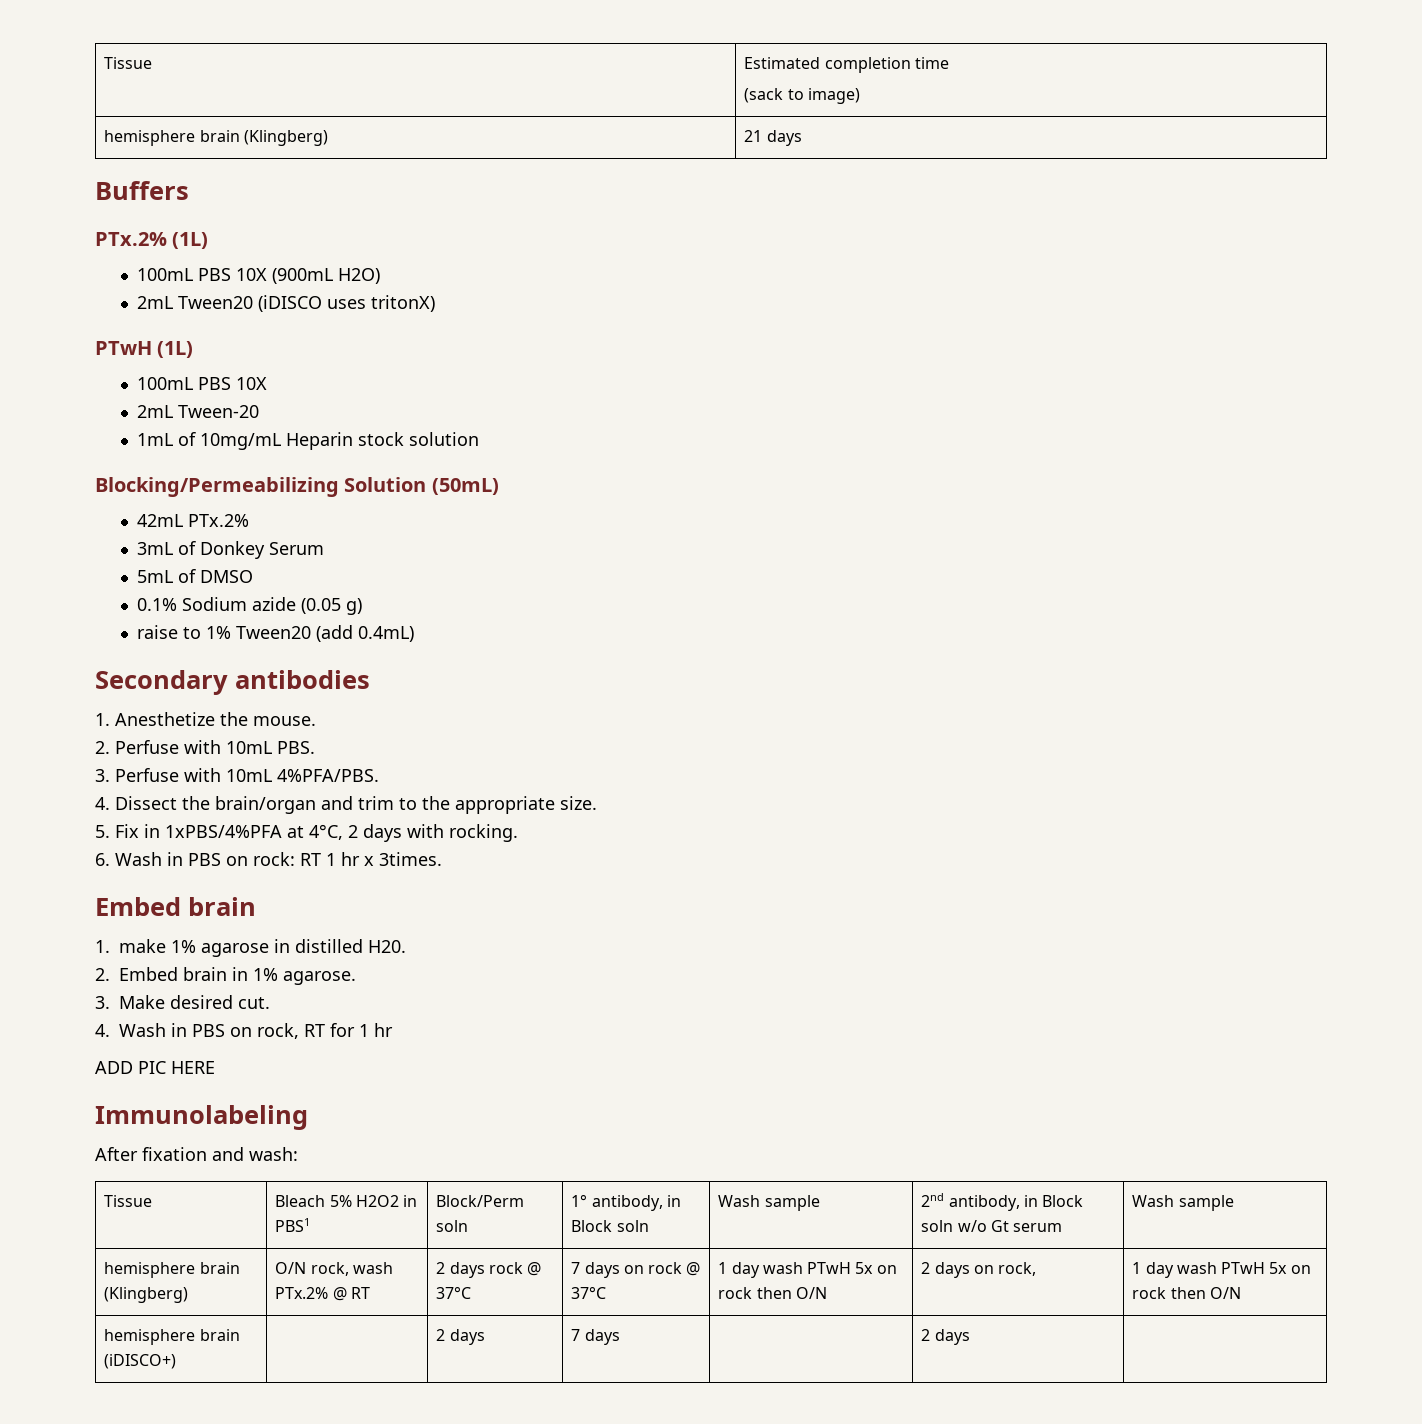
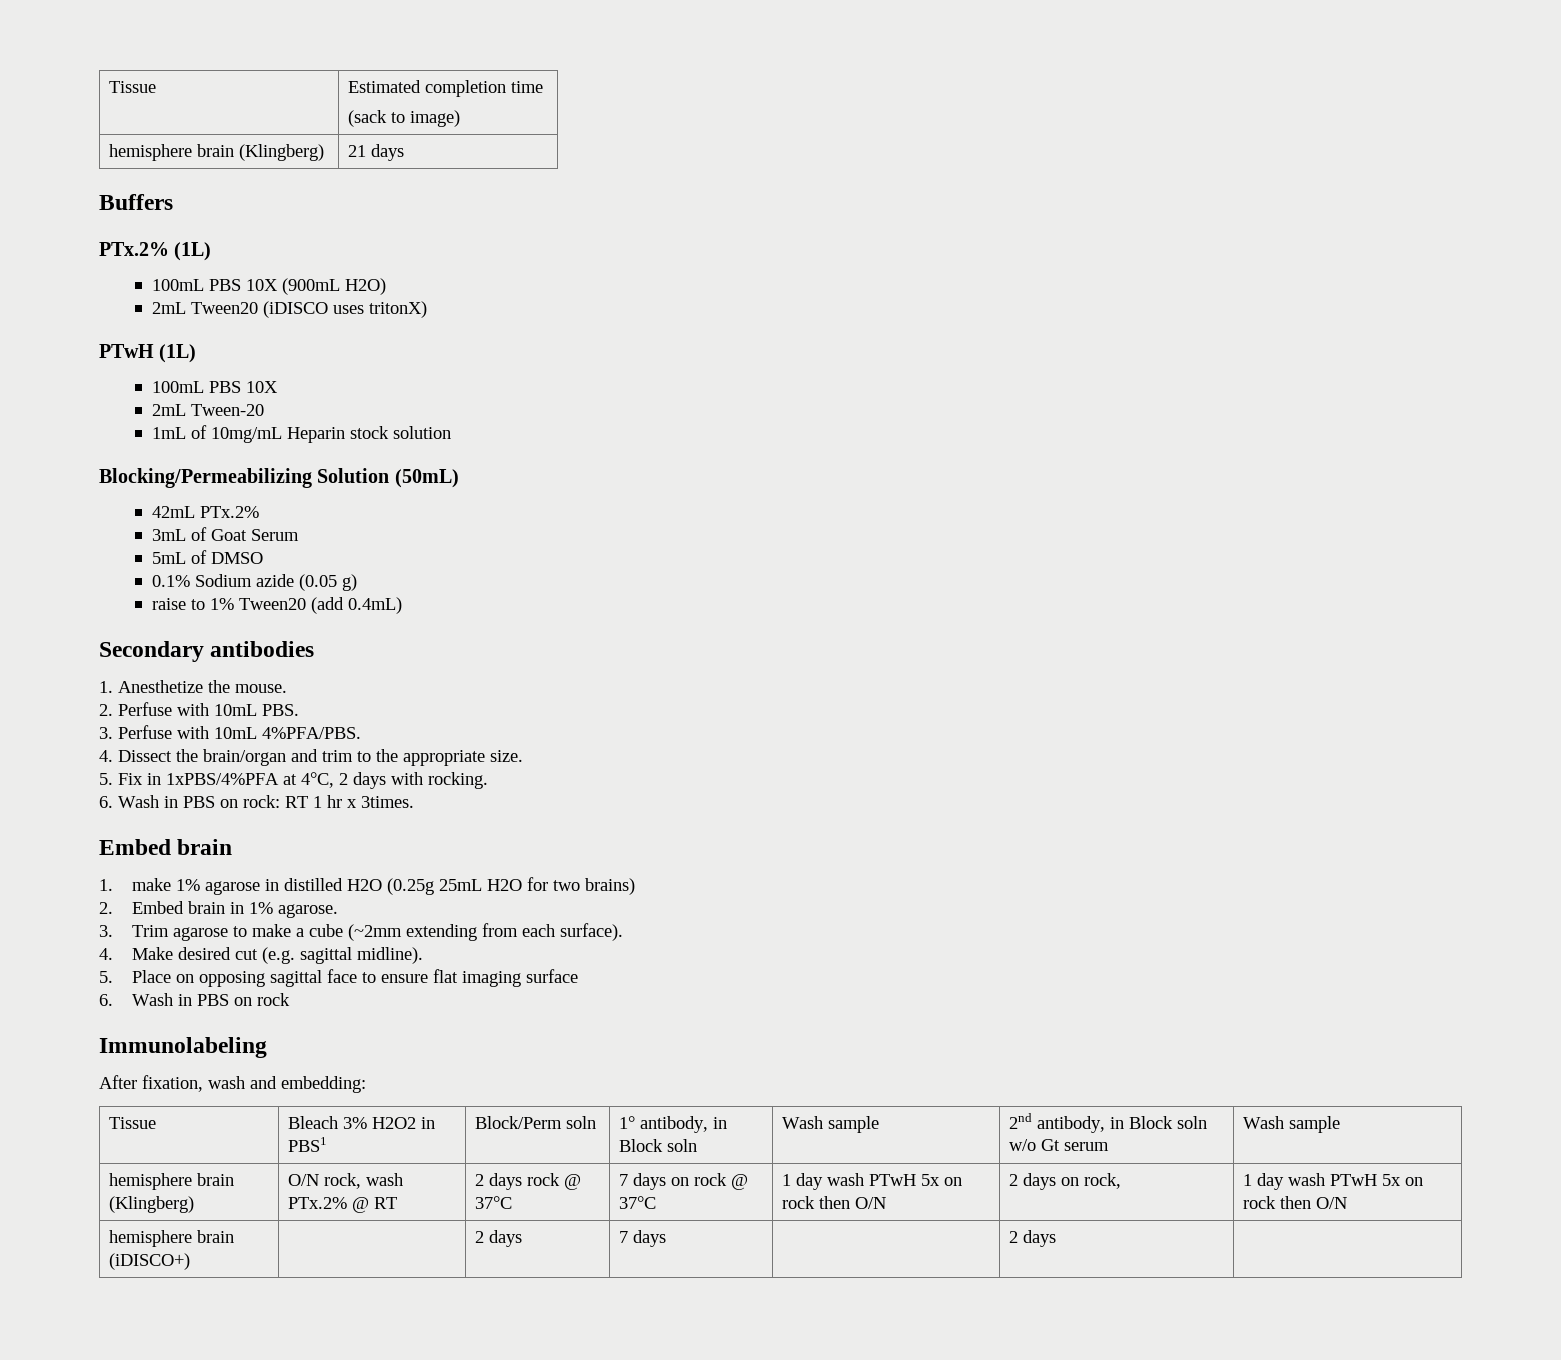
- 3mL of Donkey Serum
+ 3mL of Goat Serum
- 1. make 1% agarose in distilled H20.
+ 1. make 1% agarose in distilled H2O (0.25g 25mL H2O for two brains)
- 3. Make desired cut.
- 4. Wash in PBS on rock, RT for 1 hr
- ADD PIC HERE
+ 3. Trim agarose to make a cube (~2mm extending from each surface).
+ 4. Make desired cut (e.g. sagittal midline).
+ 5. Place on opposing sagittal face to ensure flat imaging surface
+ 6. Wash in PBS on rock
  Immunolabeling
- After fixation and wash:
+ After fixation, wash and embedding:
- Tissue | Bleach 5% H2O2 in PBS1 | Block/Perm soln | 1° antibody, in Block soln | Wash sample | 2nd antibody, in Block soln w/o Gt serum | Wash sample
+ Tissue | Bleach 3% H2O2 in PBS1 | Block/Perm soln | 1° antibody, in Block soln | Wash sample | 2nd antibody, in Block soln w/o Gt serum | Wash sample

